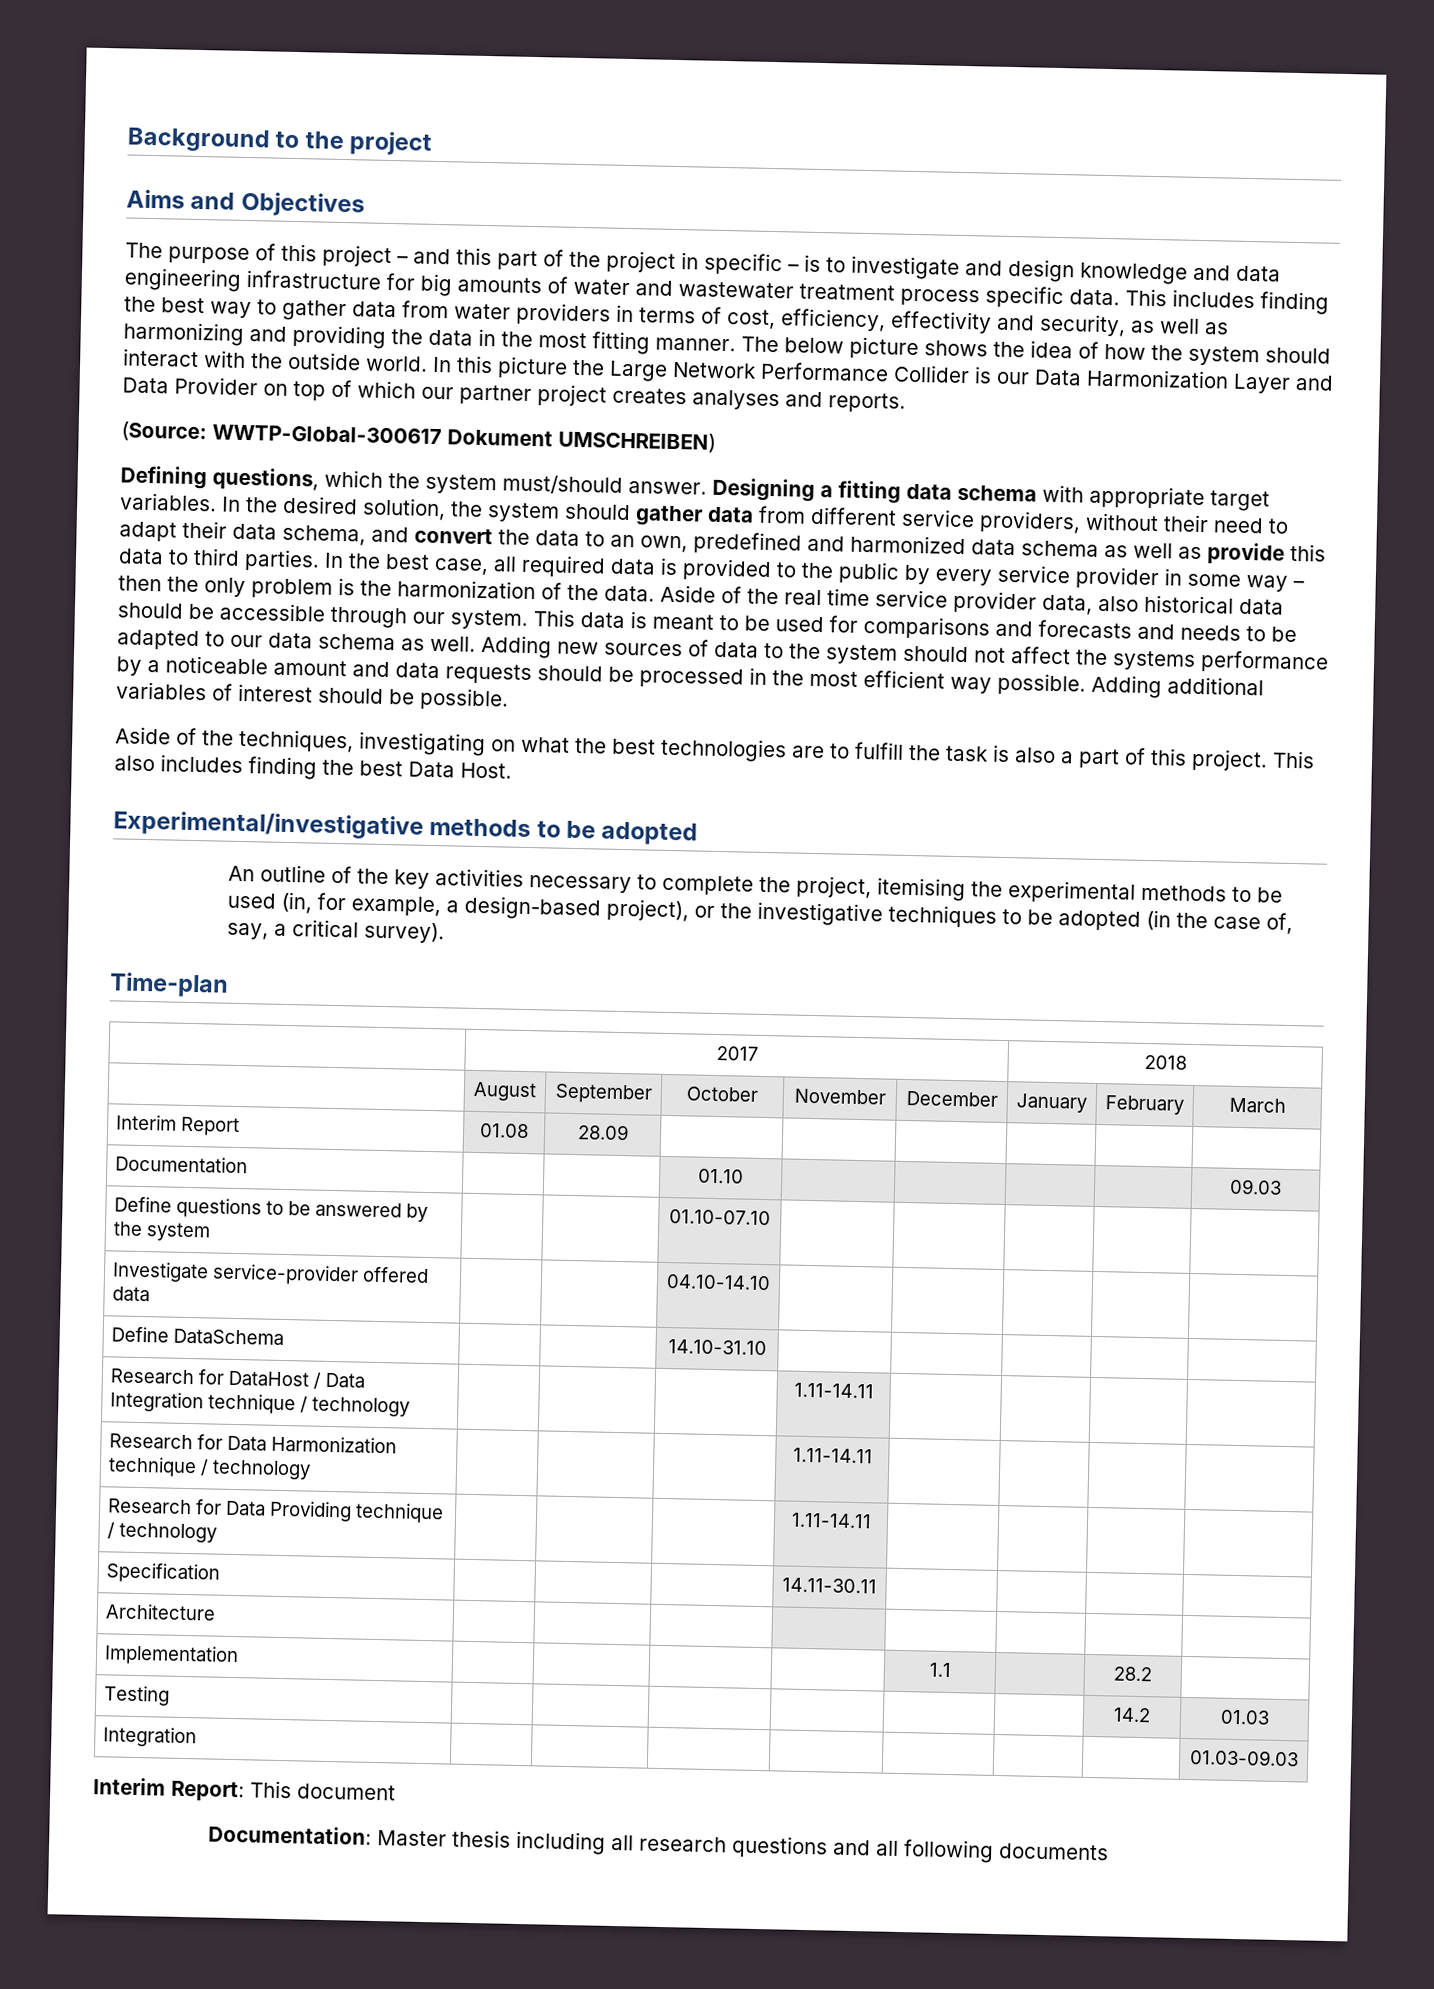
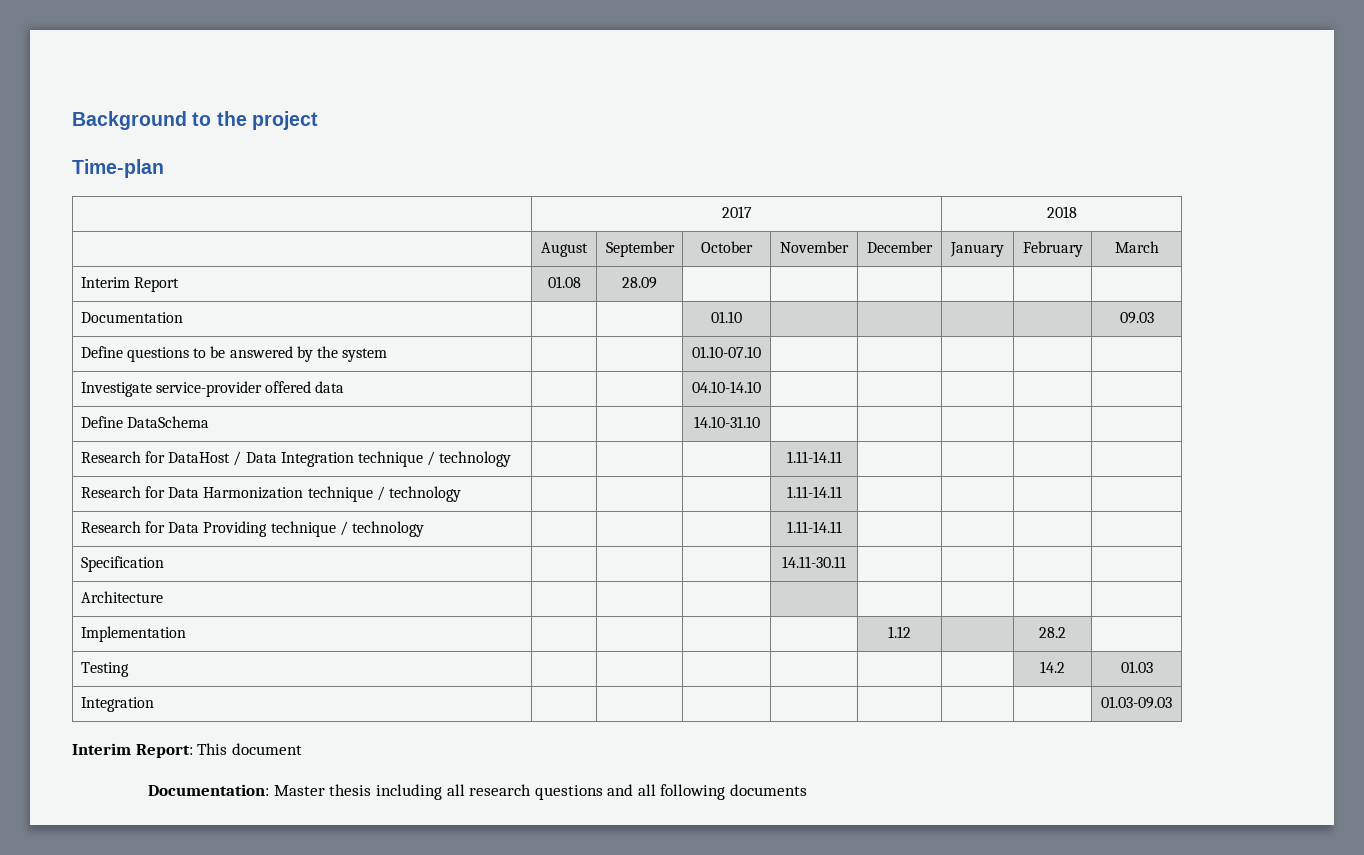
- Aims and Objectives
- The purpose of this project – and this part of the project in specific – is to investigate and design knowledge and data engineering infrastructure for big amounts of water and wastewater treatment process specific data. This includes finding the best way to gather data from water providers in terms of cost, efficiency, effectivity and security, as well as harmonizing and providing the data in the most fitting manner. The below picture shows the idea of how the system should interact with the outside world. In this picture the Large Network Performance Collider is our Data Harmonization Layer and Data Provider on top of which our partner project creates analyses and reports.
- (Source: WWTP-Global-300617 Dokument UMSCHREIBEN)
- Defining questions, which the system must/should answer. Designing a fitting data schema with appropriate target variables. In the desired solution, the system should gather data from different service providers, without their need to adapt their data schema, and convert the data to an own, predefined and harmonized data schema as well as provide this data to third parties. In the best case, all required data is provided to the public by every service provider in some way – then the only problem is the harmonization of the data. Aside of the real time service provider data, also historical data should be accessible through our system. This data is meant to be used for comparisons and forecasts and needs to be adapted to our data schema as well. Adding new sources of data to the system should not affect the systems performance by a noticeable amount and data requests should be processed in the most efficient way possible. Adding additional variables of interest should be possible.
- Aside of the techniques, investigating on what the best technologies are to fulfill the task is also a part of this project. This also includes finding the best Data Host.
- Experimental/investigative methods to be adopted
- An outline of the key activities necessary to complete the project, itemising the experimental methods to be used (in, for example, a design-based project), or the investigative techniques to be adopted (in the case of, say, a critical survey).
- Implementation | | | | | 1.1 | | 28.2 |
+ Implementation | | | | | 1.12 | | 28.2 |

